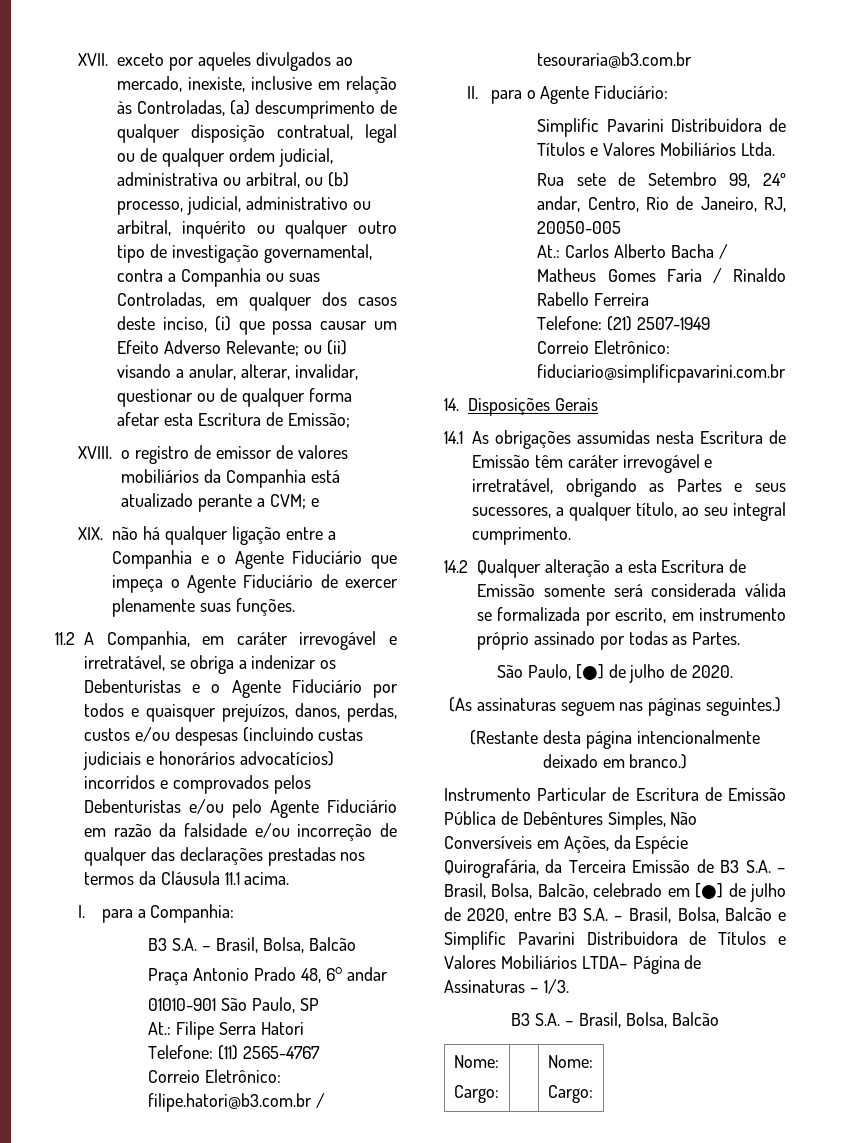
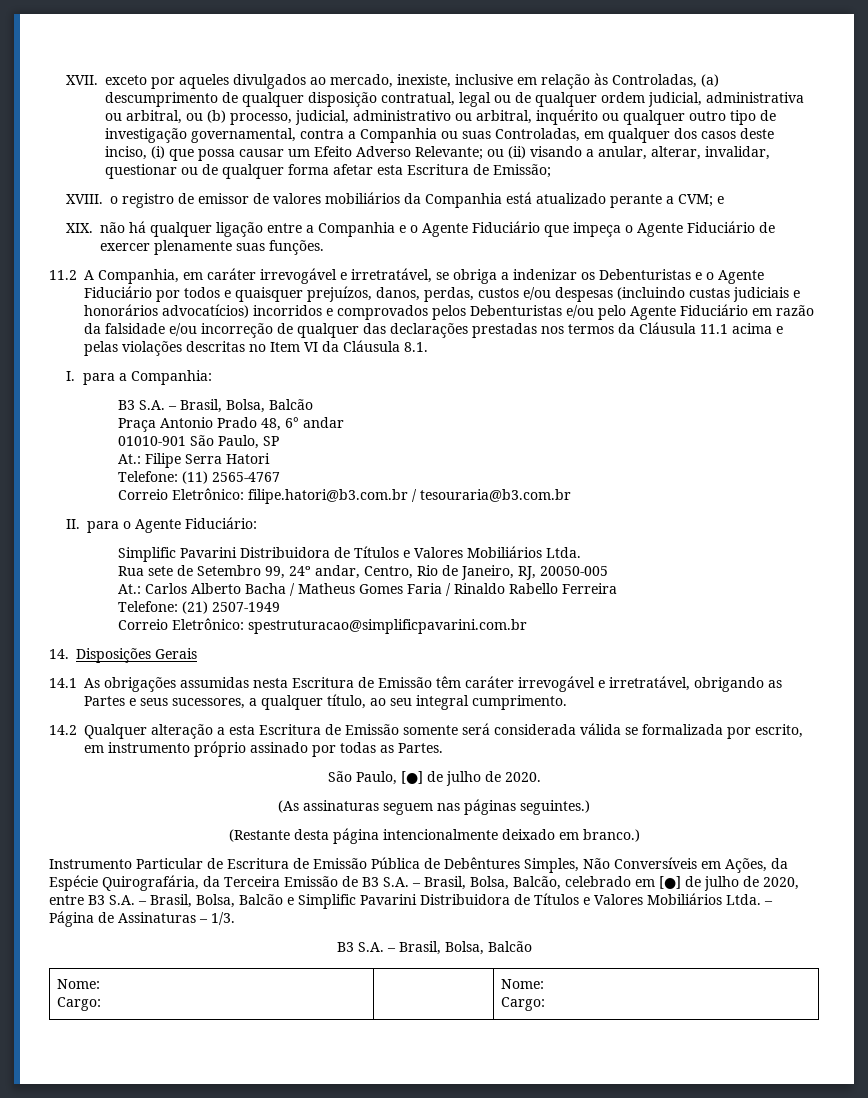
- 11.2 A Companhia, em caráter irrevogável e irretratável, se obriga a indenizar os Debenturistas e o Agente Fiduciário por todos e quaisquer prejuízos, danos, perdas, custos e/ou despesas (incluindo custas judiciais e honorários advocatícios) incorridos e comprovados pelos Debenturistas e/ou pelo Agente Fiduciário em razão da falsidade e/ou incorreção de qualquer das declarações prestadas nos termos da Cláusula 11.1 acima.
+ 11.2 A Companhia, em caráter irrevogável e irretratável, se obriga a indenizar os Debenturistas e o Agente Fiduciário por todos e quaisquer prejuízos, danos, perdas, custos e/ou despesas (incluindo custas judiciais e honorários advocatícios) incorridos e comprovados pelos Debenturistas e/ou pelo Agente Fiduciário em razão da falsidade e/ou incorreção de qualquer das declarações prestadas nos termos da Cláusula 11.1 acima e pelas violações descritas no Item VI da Cláusula 8.1.
- Correio Eletrônico: fiduciario@simplificpavarini.com.br
+ Correio Eletrônico: spestruturacao@simplificpavarini.com.br
- Instrumento Particular de Escritura de Emissão Pública de Debêntures Simples, Não Conversíveis em Ações, da Espécie Quirografária, da Terceira Emissão de B3 S.A. – Brasil, Bolsa, Balcão, celebrado em [●] de julho de 2020, entre B3 S.A. – Brasil, Bolsa, Balcão e Simplific Pavarini Distribuidora de Títulos e Valores Mobiliários LTDA– Página de Assinaturas – 1/3.
+ Instrumento Particular de Escritura de Emissão Pública de Debêntures Simples, Não Conversíveis em Ações, da Espécie Quirografária, da Terceira Emissão de B3 S.A. – Brasil, Bolsa, Balcão, celebrado em [●] de julho de 2020, entre B3 S.A. – Brasil, Bolsa, Balcão e Simplific Pavarini Distribuidora de Títulos e Valores Mobiliários Ltda. – Página de Assinaturas – 1/3.

